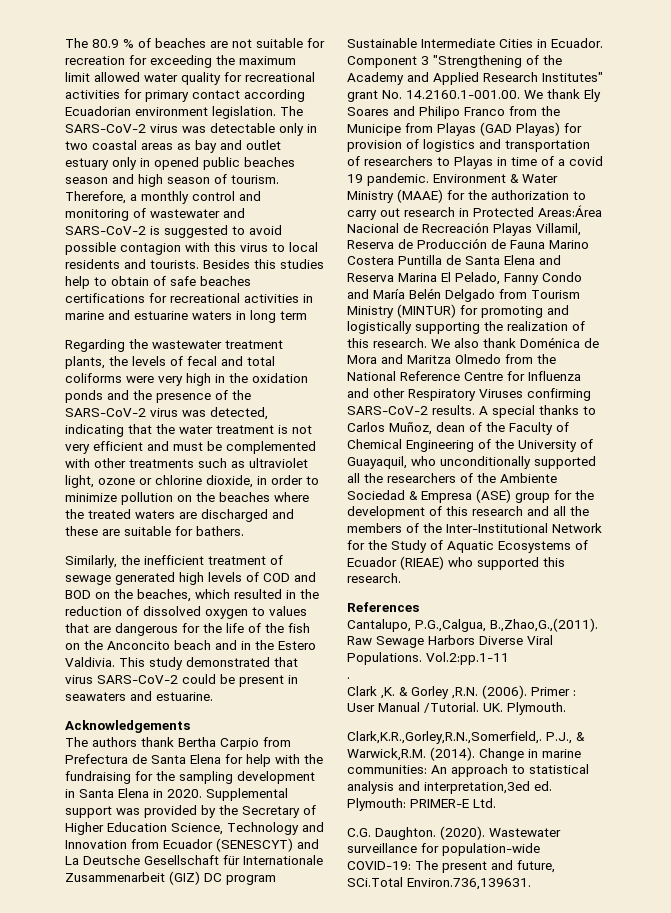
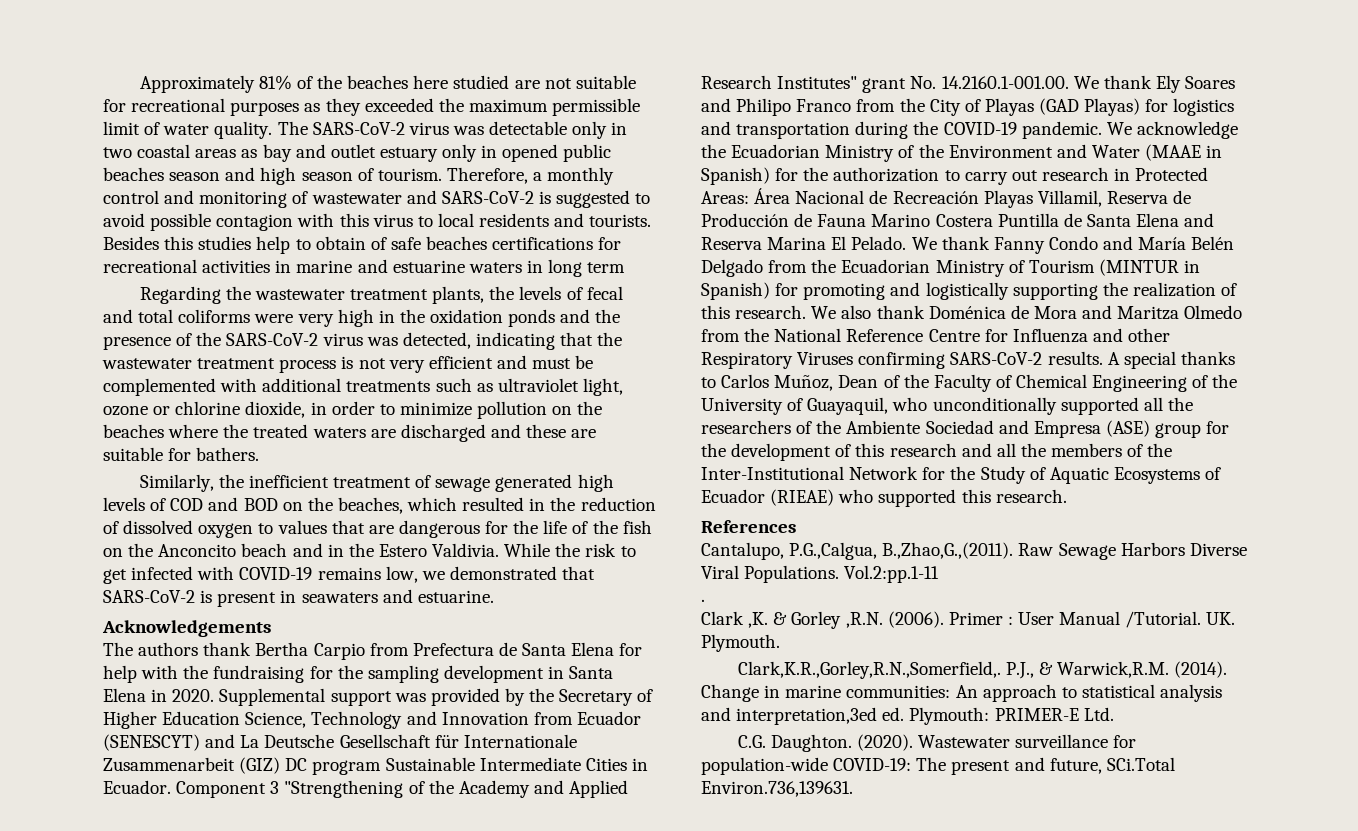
- The 80.9 % of beaches are not suitable for recreation for exceeding the maximum limit allowed water quality for recreational activities for primary contact according Ecuadorian environment legislation.
+ Approximately 81% of the beaches here studied are not suitable for recreational purposes as they exceeded the maximum permissible limit of water quality.
- Regarding the wastewater treatment plants, the levels of fecal and total coliforms were very high in the oxidation ponds and the presence of the SARS-CoV-2 virus was detected, indicating that the water treatment is not very efficient and must be complemented with other treatments such as ultraviolet light, ozone or chlorine dioxide, in order to minimize pollution on the beaches where the treated waters are discharged and these are suitable for bathers.
+ Regarding the wastewater treatment plants, the levels of fecal and total coliforms were very high in the oxidation ponds and the presence of the SARS-CoV-2 virus was detected, indicating that the wastewater treatment process is not very efficient and must be complemented with additional treatments such as ultraviolet light, ozone or chlorine dioxide, in order to minimize pollution on the beaches where the treated waters are discharged and these are suitable for bathers.
- This study demonstrated that virus SARS-CoV-2 could be present in seawaters and estuarine.
+ While the risk to get infected with COVID-19 remains low, we demonstrated that SARS-CoV-2 is present in seawaters and estuarine.
- Component 3 "Strengthening of the Academy and Applied Research Institutes" grant No. 14.2160.1-001.00. We thank Ely Soares and Philipo Franco from the Municipe from Playas (GAD Playas) for provision of logistics and transportation of researchers to Playas in time of a covid 19 pandemic. Environment & Water Ministry (MAAE) for the authorization to carry out research in Protected Areas:Área Nacional de Recreación Playas Villamil, Reserva de Producción de Fauna Marino Costera Puntilla de Santa Elena and Reserva Marina El Pelado, Fanny Condo and María Belén Delgado from Tourism Ministry (MINTUR) for promoting and logistically supporting the realization of this research.
+ Component 3 "Strengthening of the Academy and Applied Research Institutes" grant No. 14.2160.1-001.00. We thank Ely Soares and Philipo Franco from the City of Playas (GAD Playas) for logistics and transportation during the COVID-19 pandemic. We acknowledge the Ecuadorian Ministry of the Environment and Water (MAAE in Spanish) for the authorization to carry out research in Protected Areas: Área Nacional de Recreación Playas Villamil, Reserva de Producción de Fauna Marino Costera Puntilla de Santa Elena and Reserva Marina El Pelado. We thank Fanny Condo and María Belén Delgado from the Ecuadorian Ministry of Tourism (MINTUR in Spanish) for promoting and logistically supporting the realization of this research.
- A special thanks to Carlos Muñoz, dean of the Faculty of Chemical Engineering of the University of Guayaquil, who unconditionally supported all the researchers of the Ambiente Sociedad & Empresa (ASE) group for the development of this research and all the members of the Inter-Institutional Network for the Study of Aquatic Ecosystems of Ecuador (RIEAE) who supported this research.
+ A special thanks to Carlos Muñoz, Dean of the Faculty of Chemical Engineering of the University of Guayaquil, who unconditionally supported all the researchers of the Ambiente Sociedad and Empresa (ASE) group for the development of this research and all the members of the Inter-Institutional Network for the Study of Aquatic Ecosystems of Ecuador (RIEAE) who supported this research.

